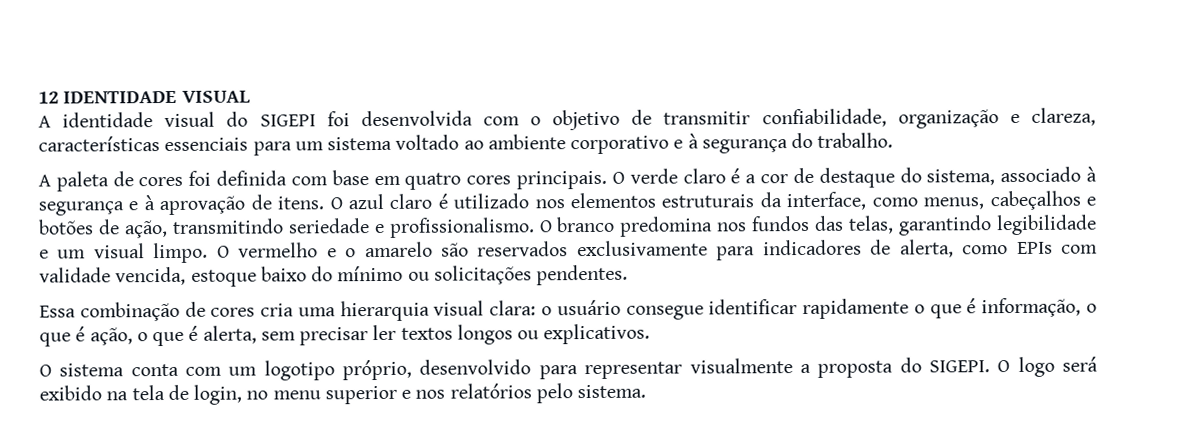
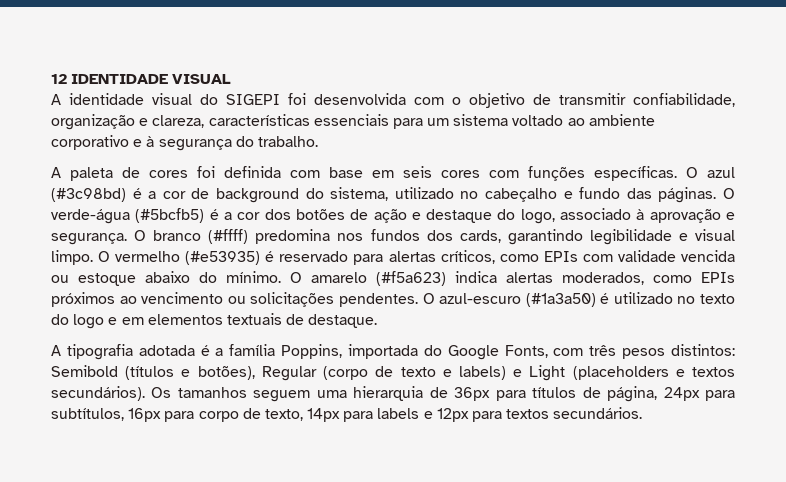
- A paleta de cores foi definida com base em quatro cores principais. O verde claro é a cor de destaque do sistema, associado à segurança e à aprovação de itens. O azul claro é utilizado nos elementos estruturais da interface, como menus, cabeçalhos e botões de ação, transmitindo seriedade e profissionalismo.
+ A paleta de cores foi definida com base em seis cores com funções específicas. O azul (#3c98bd) é a cor de background do sistema, utilizado no cabeçalho e fundo das páginas. O verde-água (#5bcfb5) é a cor dos botões de ação e destaque do logo, associado à aprovação e segurança.
- O branco predomina nos fundos das telas, garantindo legibilidade e um visual limpo.
+ O branco (#ffff) predomina nos fundos dos cards, garantindo legibilidade e visual limpo.
- O vermelho e o amarelo são reservados exclusivamente para indicadores de alerta, como EPIs com validade vencida, estoque baixo do mínimo ou solicitações pendentes.
- Essa combinação de cores cria uma hierarquia visual clara: o usuário consegue identificar rapidamente o que é informação, o que é ação, o que é alerta, sem precisar ler textos longos ou explicativos.
- O sistema conta com um logotipo próprio, desenvolvido para representar visualmente a proposta do SIGEPI. O logo será exibido na tela de login, no menu superior e nos relatórios pelo sistema.
+ O vermelho (#e53935) é reservado para alertas críticos, como EPIs com validade vencida ou estoque abaixo do mínimo. O amarelo (#f5a623) indica alertas moderados, como EPIs próximos ao vencimento ou solicitações pendentes. O azul-escuro (#1a3a50) é utilizado no texto do logo e em elementos textuais de destaque.
+ A tipografia adotada é a família Poppins, importada do Google Fonts, com três pesos distintos: Semibold (títulos e botões), Regular (corpo de texto e labels) e Light (placeholders e textos secundários). Os tamanhos seguem uma hierarquia de 36px para títulos de página, 24px para subtítulos, 16px para corpo de texto, 14px para labels e 12px para textos secundários.

